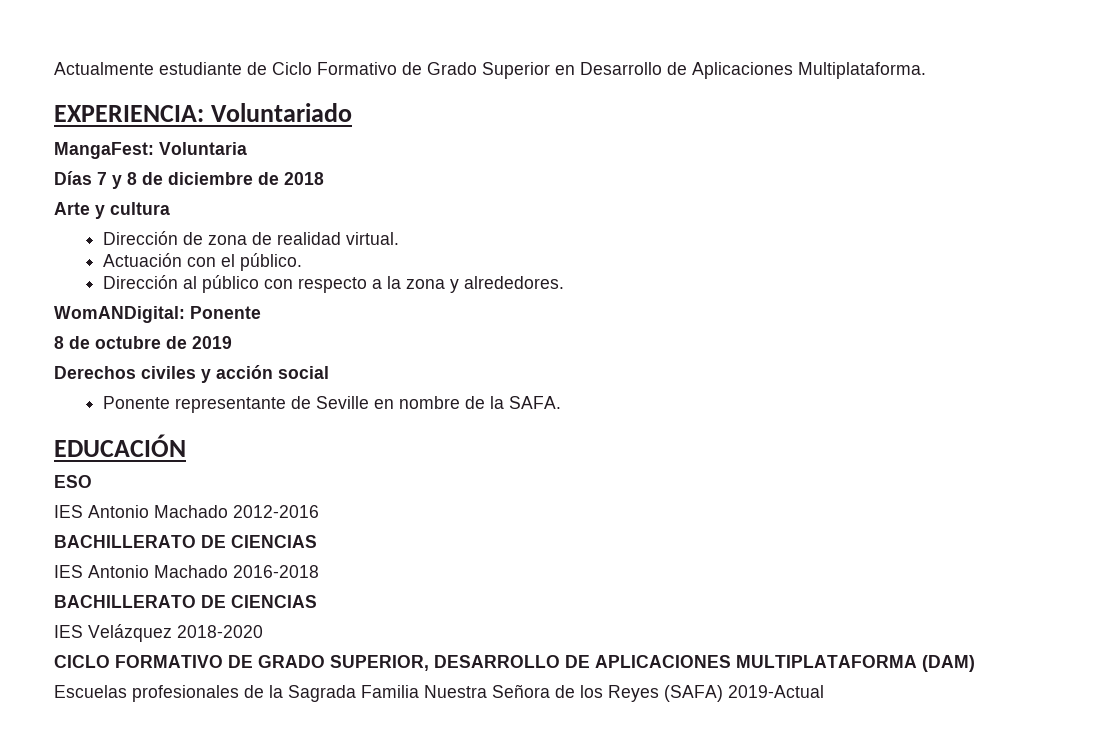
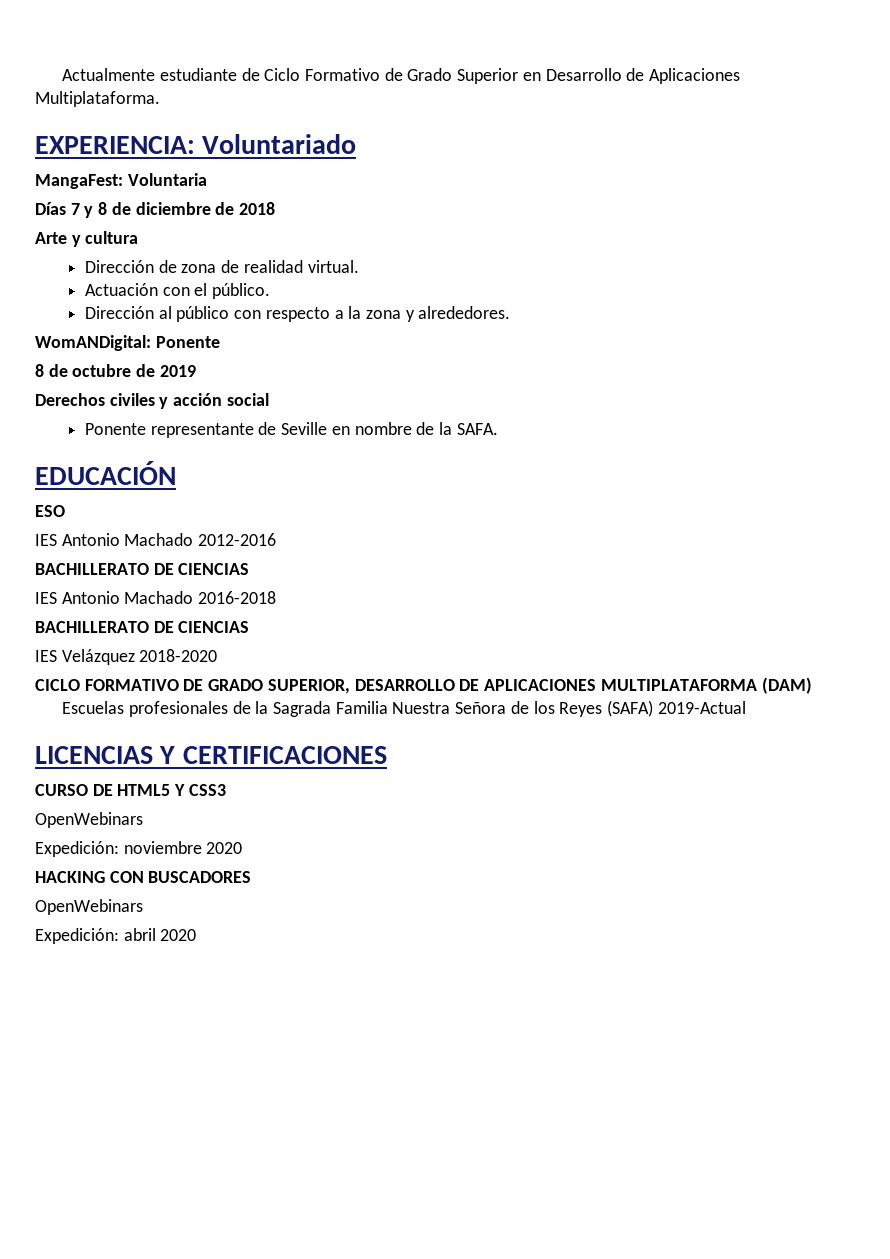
+ LICENCIAS Y CERTIFICACIONES
+ CURSO DE HTML5 Y CSS3
+ OpenWebinars
+ Expedición: noviembre 2020
+ HACKING CON BUSCADORES
+ OpenWebinars
+ Expedición: abril 2020

